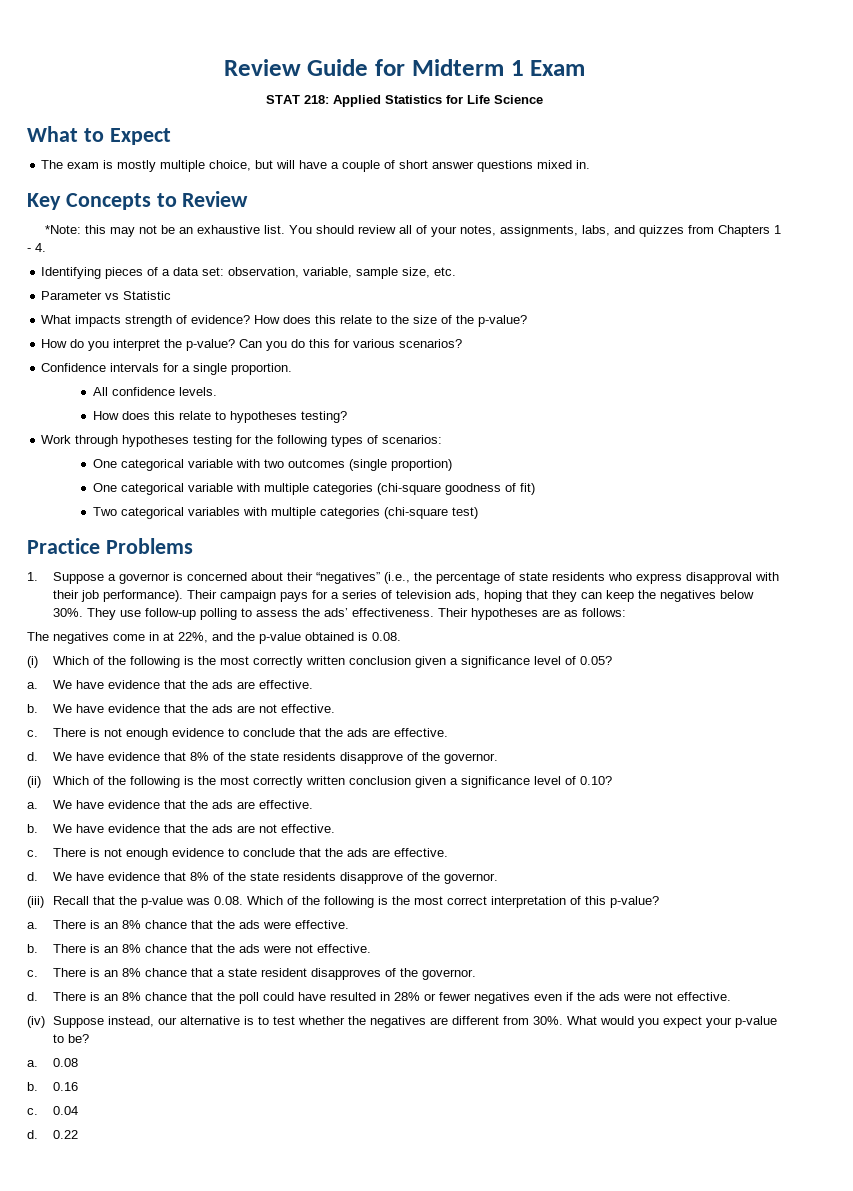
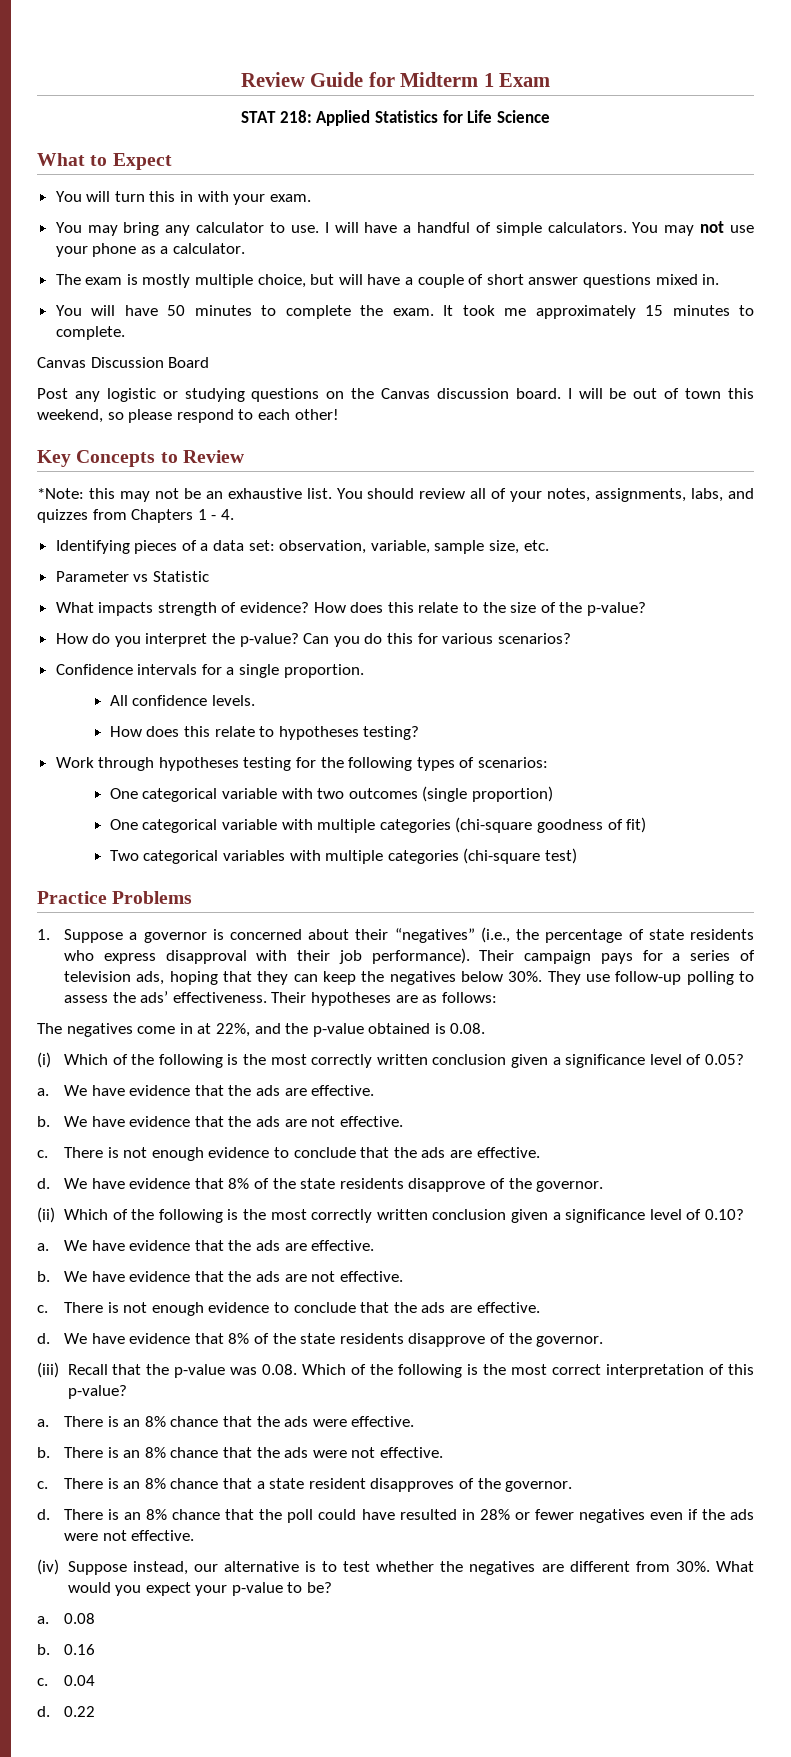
+ You will turn this in with your exam.
+ You may bring any calculator to use. I will have a handful of simple calculators. You may not use your phone as a calculator.
+ You will have 50 minutes to complete the exam. It took me approximately 15 minutes to complete.
+ Canvas Discussion Board
+ Post any logistic or studying questions on the Canvas discussion board. I will be out of town this weekend, so please respond to each other!

